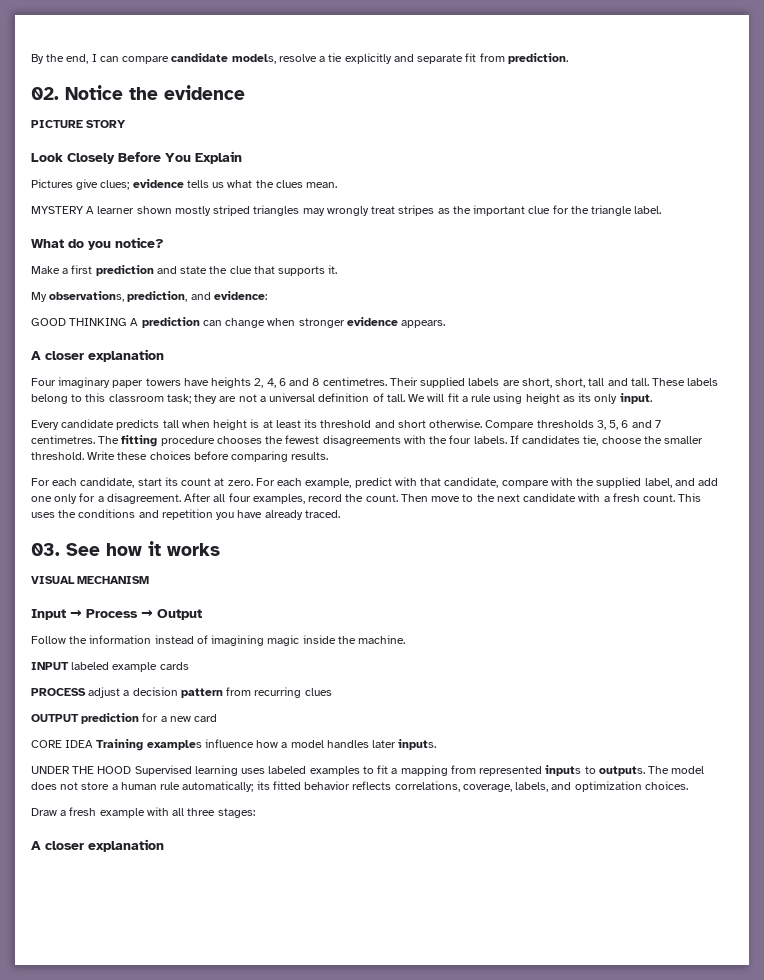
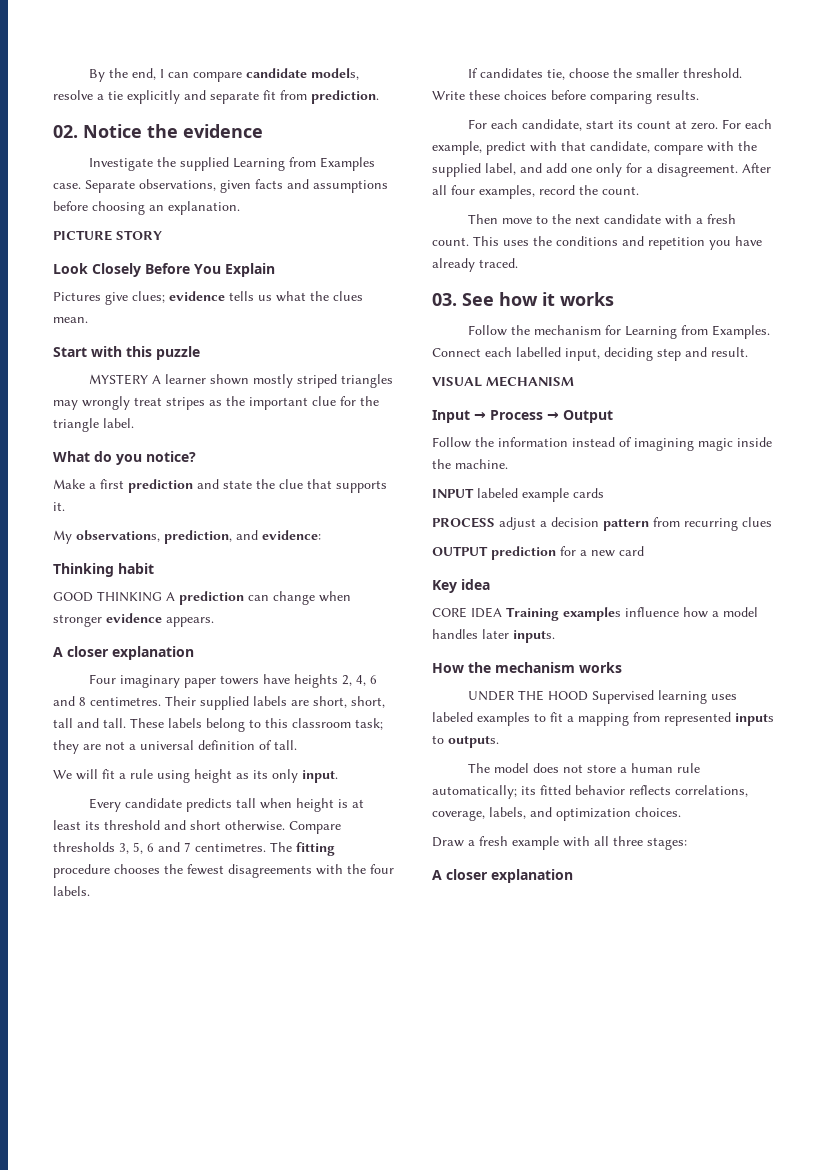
+ Investigate the supplied Learning from Examples case. Separate observations, given facts and assumptions before choosing an explanation.
+ Start with this puzzle
+ Thinking habit
- These labels belong to this classroom task; they are not a universal definition of tall. We will fit a rule using height as its only input.
+ These labels belong to this classroom task; they are not a universal definition of tall.
+ We will fit a rule using height as its only input.
- The fitting procedure chooses the fewest disagreements with the four labels. If candidates tie, choose the smaller threshold.
+ The fitting procedure chooses the fewest disagreements with the four labels.
+ If candidates tie, choose the smaller threshold.
- After all four examples, record the count. Then move to the next candidate with a fresh count.
+ After all four examples, record the count.
+ Then move to the next candidate with a fresh count.
+ Follow the mechanism for Learning from Examples. Connect each labelled input, deciding step and result.
+ Key idea
+ How the mechanism works
- UNDER THE HOOD Supervised learning uses labeled examples to fit a mapping from represented inputs to outputs. The model does not store a human rule automatically; its fitted behavior reflects correlations, coverage, labels, and optimization choices.
+ UNDER THE HOOD Supervised learning uses labeled examples to fit a mapping from represented inputs to outputs.
+ The model does not store a human rule automatically; its fitted behavior reflects correlations, coverage, labels, and optimization choices.

